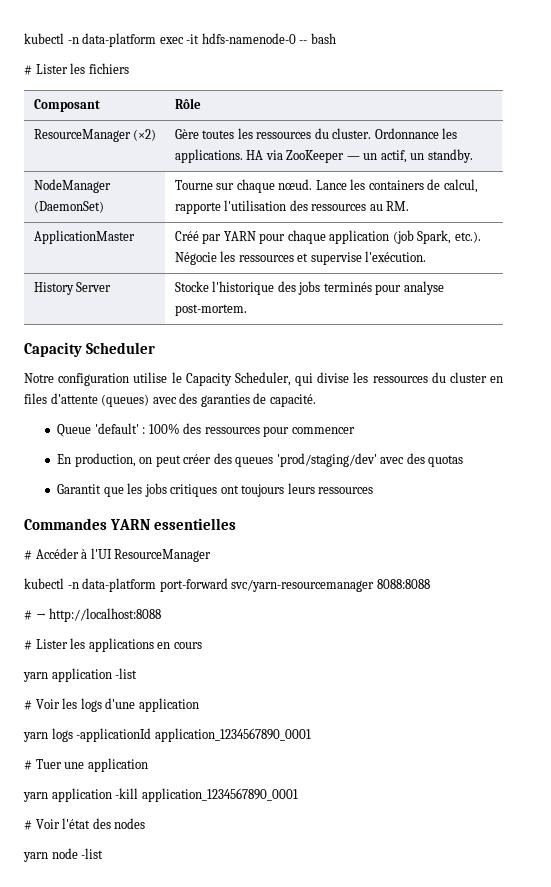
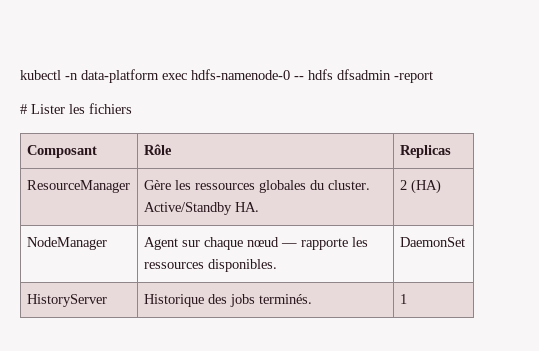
- kubectl -n data-platform exec -it hdfs-namenode-0 -- bash
+ kubectl -n data-platform exec hdfs-namenode-0 -- hdfs dfsadmin -report
- Composant | Rôle
- ResourceManager (×2) | Gère toutes les ressources du cluster. Ordonnance les applications. HA via ZooKeeper — un actif, un standby.
- NodeManager (DaemonSet) | Tourne sur chaque nœud. Lance les containers de calcul, rapporte l'utilisation des ressources au RM.
- ApplicationMaster | Créé par YARN pour chaque application (job Spark, etc.). Négocie les ressources et supervise l'exécution.
- History Server | Stocke l'historique des jobs terminés pour analyse post-mortem.
- Capacity Scheduler
- Notre configuration utilise le Capacity Scheduler, qui divise les ressources du cluster en files d'attente (queues) avec des garanties de capacité.
- Queue 'default' : 100% des ressources pour commencer
- En production, on peut créer des queues 'prod/staging/dev' avec des quotas
- Garantit que les jobs critiques ont toujours leurs ressources
- Commandes YARN essentielles
- # Accéder à l'UI ResourceManager
- kubectl -n data-platform port-forward svc/yarn-resourcemanager 8088:8088
- # → http://localhost:8088
- # Lister les applications en cours
- yarn application -list
- # Voir les logs d'une application
- yarn logs -applicationId application_1234567890_0001
- # Tuer une application
- yarn application -kill application_1234567890_0001
- # Voir l'état des nodes
- yarn node -list
+ Composant | Rôle | Replicas
+ ResourceManager | Gère les ressources globales du cluster. Active/Standby HA. | 2 (HA)
+ NodeManager | Agent sur chaque nœud — rapporte les ressources disponibles. | DaemonSet
+ HistoryServer | Historique des jobs terminés. | 1

